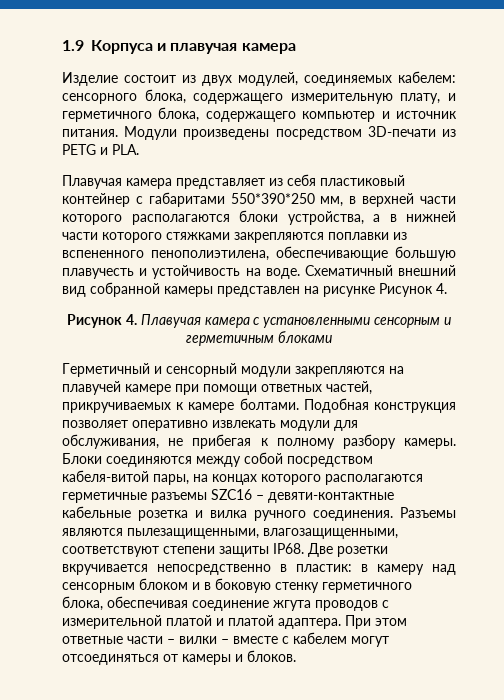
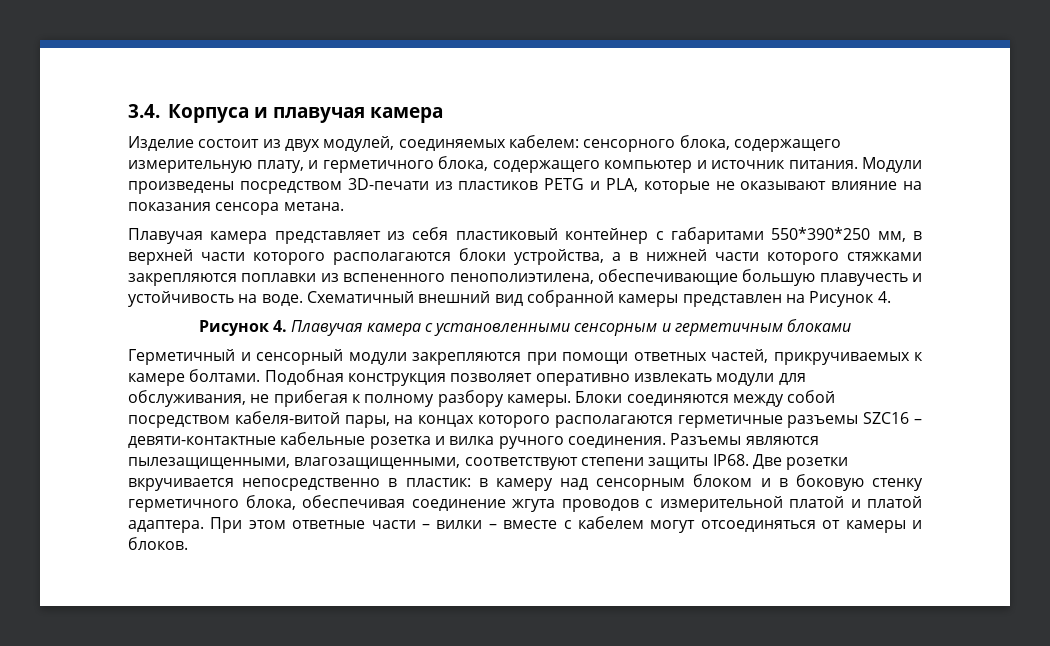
- 1.9 Корпуса и плавучая камера
+ 3.4. Корпуса и плавучая камера
- Модули произведены посредством 3D-печати из PETG и PLA.
+ Модули произведены посредством 3D-печати из пластиков PETG и PLA, которые не оказывают влияние на показания сенсора метана.
- Схематичный внешний вид собранной камеры представлен на рисунке Рисунок 4.
+ Схематичный внешний вид собранной камеры представлен на Рисунок 4.
- Герметичный и сенсорный модули закрепляются на плавучей камере при помощи ответных частей, прикручиваемых к камере болтами.
+ Герметичный и сенсорный модули закрепляются при помощи ответных частей, прикручиваемых к камере болтами.

